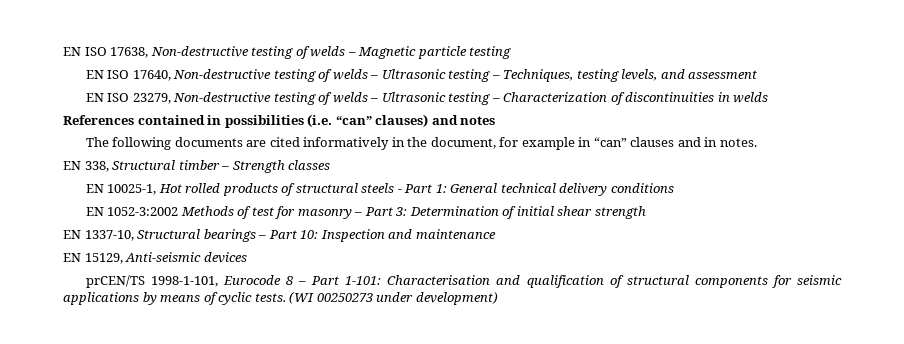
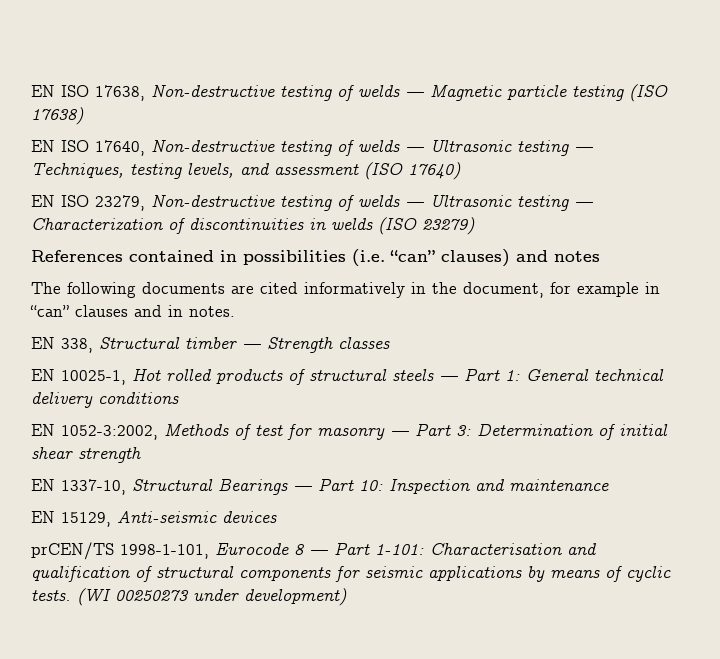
- EN ISO 17638, Non-destructive testing of welds – Magnetic particle testing
+ EN ISO 17638, Non-destructive testing of welds — Magnetic particle testing (ISO 17638)
- EN ISO 17640, Non-destructive testing of welds – Ultrasonic testing – Techniques, testing levels, and assessment
+ EN ISO 17640, Non-destructive testing of welds — Ultrasonic testing — Techniques, testing levels, and assessment (ISO 17640)
- EN ISO 23279, Non-destructive testing of welds – Ultrasonic testing – Characterization of discontinuities in welds
+ EN ISO 23279, Non-destructive testing of welds — Ultrasonic testing — Characterization of discontinuities in welds (ISO 23279)
- EN 338, Structural timber – Strength classes
+ EN 338, Structural timber — Strength classes
- EN 10025-1, Hot rolled products of structural steels - Part 1: General technical delivery conditions
+ EN 10025-1, Hot rolled products of structural steels — Part 1: General technical delivery conditions
- EN 1052-3:2002 Methods of test for masonry – Part 3: Determination of initial shear strength
+ EN 1052-3:2002, Methods of test for masonry — Part 3: Determination of initial shear strength
- EN 1337-10, Structural bearings – Part 10: Inspection and maintenance
+ EN 1337-10, Structural Bearings — Part 10: Inspection and maintenance
- prCEN/TS 1998-1-101, Eurocode 8 – Part 1-101: Characterisation and qualification of structural components for seismic applications by means of cyclic tests.
+ prCEN/TS 1998-1-101, Eurocode 8 — Part 1-101: Characterisation and qualification of structural components for seismic applications by means of cyclic tests.

